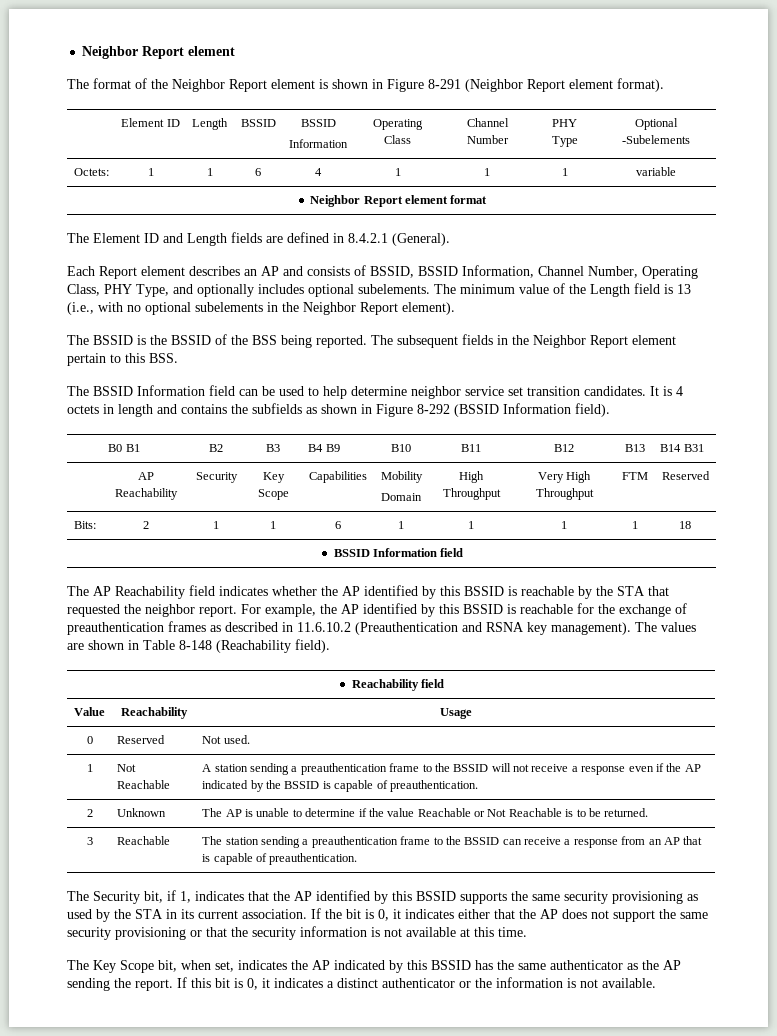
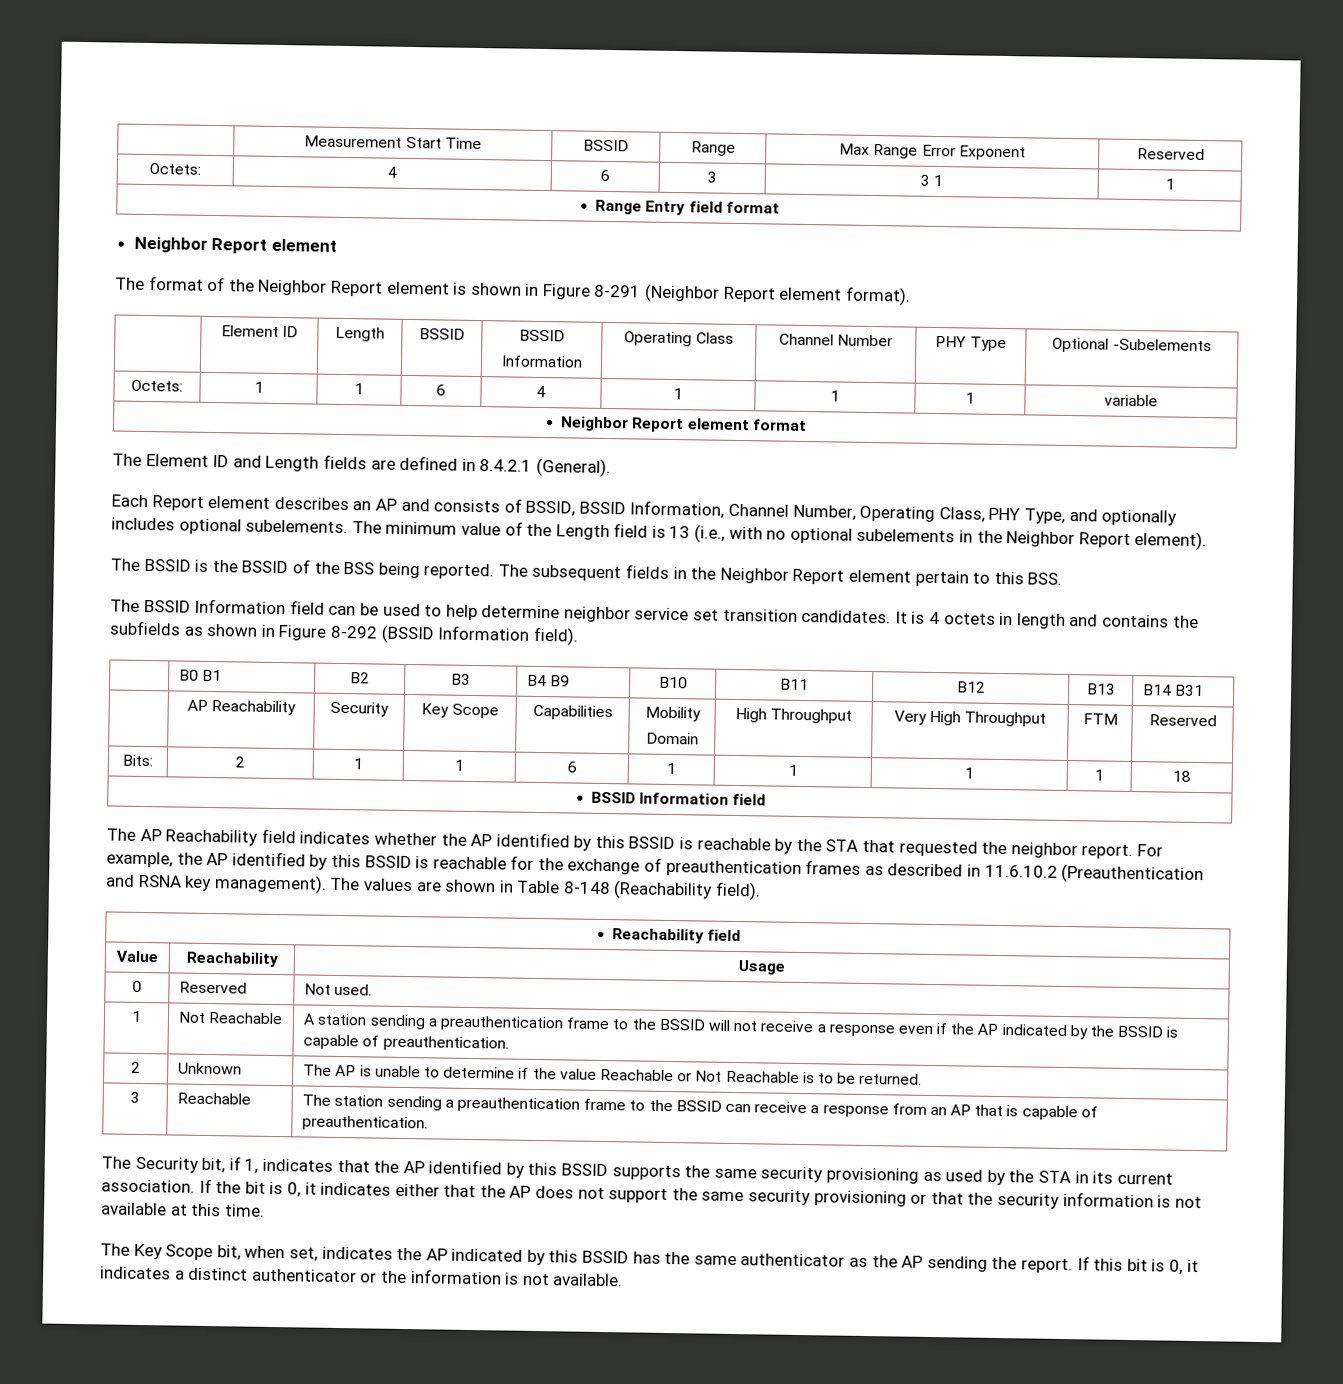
+ | Measurement Start Time | BSSID | Range | Max Range Error Exponent | Reserved
+ Octets: | 4 | 6 | 3 | 3 1 | 1
+ Range Entry field format

